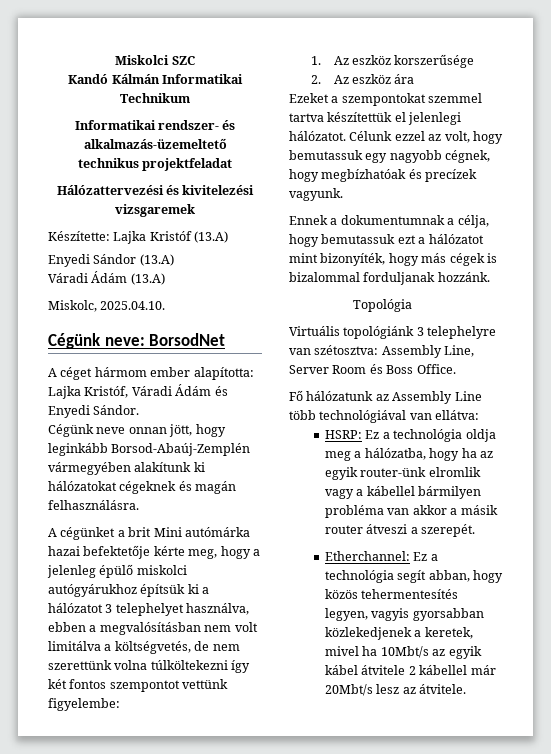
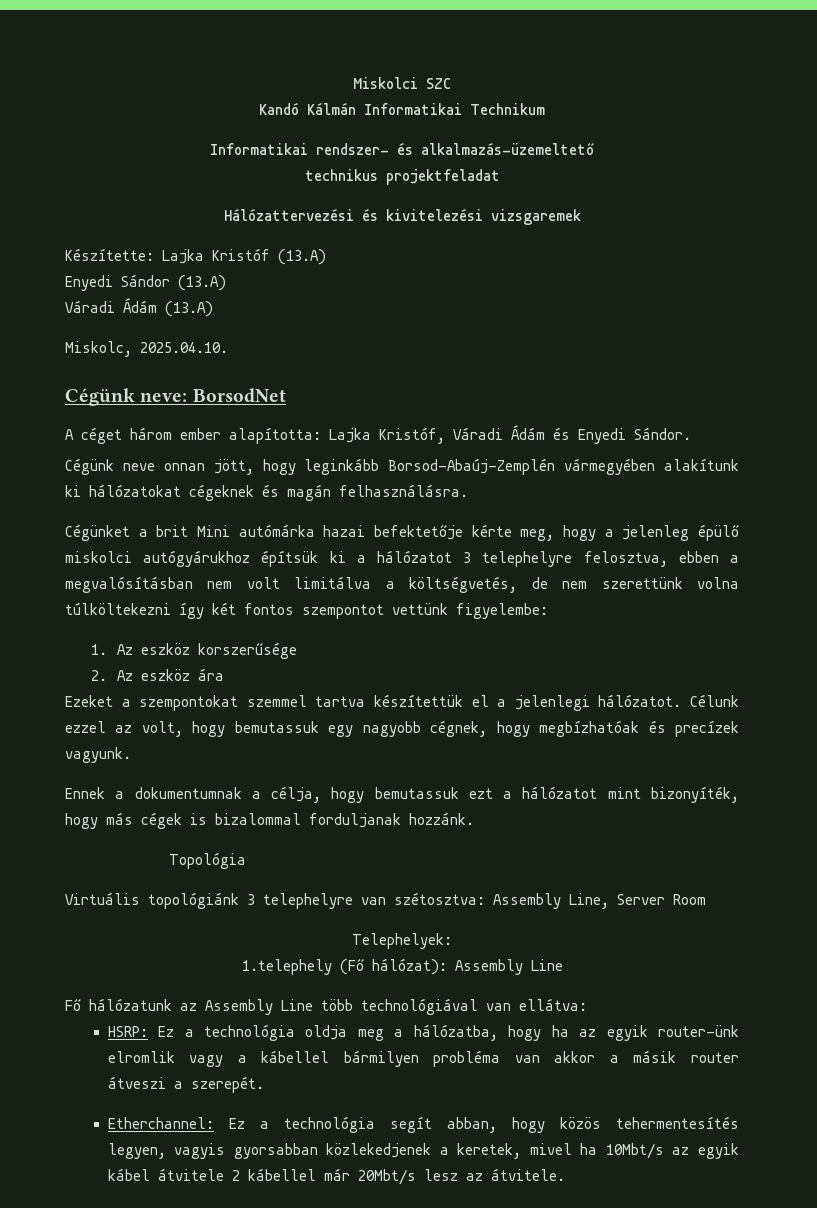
- A céget hármom ember alapította: Lajka Kristóf, Váradi Ádám és Enyedi Sándor.
+ A céget három ember alapította: Lajka Kristóf, Váradi Ádám és Enyedi Sándor.
- A cégünket a brit Mini autómárka hazai befektetője kérte meg, hogy a jelenleg épülő miskolci autógyárukhoz építsük ki a hálózatot 3 telephelyet használva, ebben a megvalósításban nem volt limitálva a költségvetés, de nem szerettünk volna túlköltekezni így két fontos szempontot vettünk figyelembe:
+ Cégünket a brit Mini autómárka hazai befektetője kérte meg, hogy a jelenleg épülő miskolci autógyárukhoz építsük ki a hálózatot 3 telephelyre felosztva, ebben a megvalósításban nem volt limitálva a költségvetés, de nem szerettünk volna túlköltekezni így két fontos szempontot vettünk figyelembe:
- Ezeket a szempontokat szemmel tartva készítettük el jelenlegi hálózatot.
+ Ezeket a szempontokat szemmel tartva készítettük el a jelenlegi hálózatot.
- Virtuális topológiánk 3 telephelyre van szétosztva: Assembly Line, Server Room és Boss Office.
+ Virtuális topológiánk 3 telephelyre van szétosztva: Assembly Line, Server Room
+ Telephelyek:
+ 1.telephely (Fő hálózat): Assembly Line

